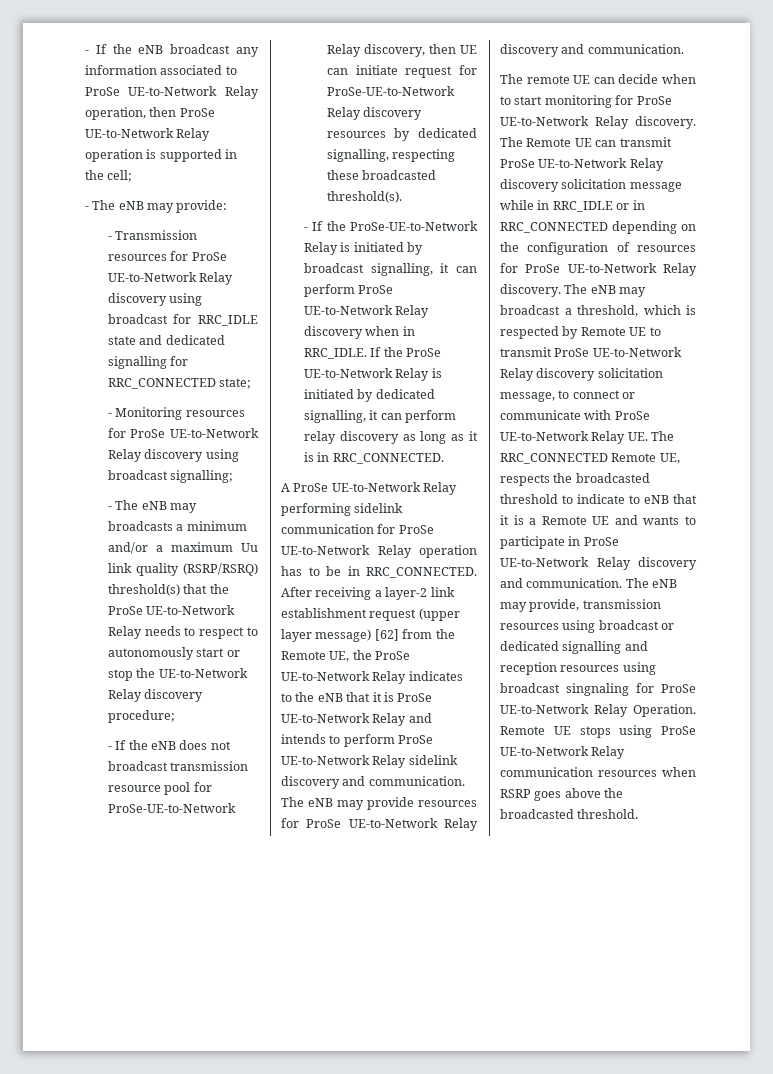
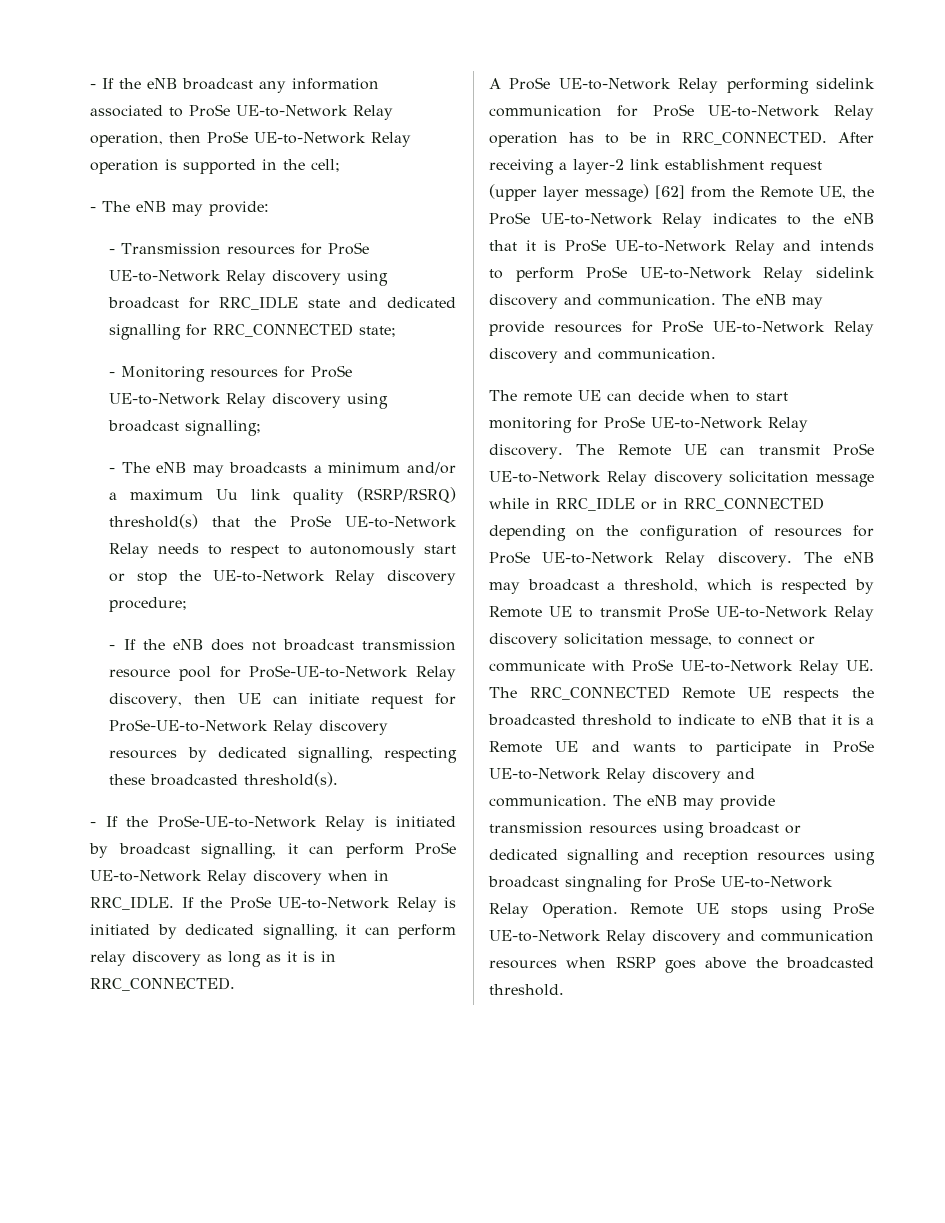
- The eNB may broadcast a threshold, which is respected by Remote UE to transmit ProSe UE-to-Network Relay discovery solicitation message, to connect or communicate with ProSe UE-to-Network Relay UE. The RRC_CONNECTED Remote UE, respects the broadcasted threshold to indicate to eNB that it is a Remote UE and wants to participate in ProSe UE-to-Network Relay discovery and communication.
+ The eNB may broadcast a threshold, which is respected by Remote UE to transmit ProSe UE-to-Network Relay discovery solicitation message, to connect or communicate with ProSe UE-to-Network Relay UE. The RRC_CONNECTED Remote UE respects the broadcasted threshold to indicate to eNB that it is a Remote UE and wants to participate in ProSe UE-to-Network Relay discovery and communication.
- The eNB may provide, transmission resources using broadcast or dedicated signalling and reception resources using broadcast singnaling for ProSe UE-to-Network Relay Operation.
+ The eNB may provide transmission resources using broadcast or dedicated signalling and reception resources using broadcast singnaling for ProSe UE-to-Network Relay Operation.
- Remote UE stops using ProSe UE-to-Network Relay communication resources when RSRP goes above the broadcasted threshold.
+ Remote UE stops using ProSe UE-to-Network Relay discovery and communication resources when RSRP goes above the broadcasted threshold.

